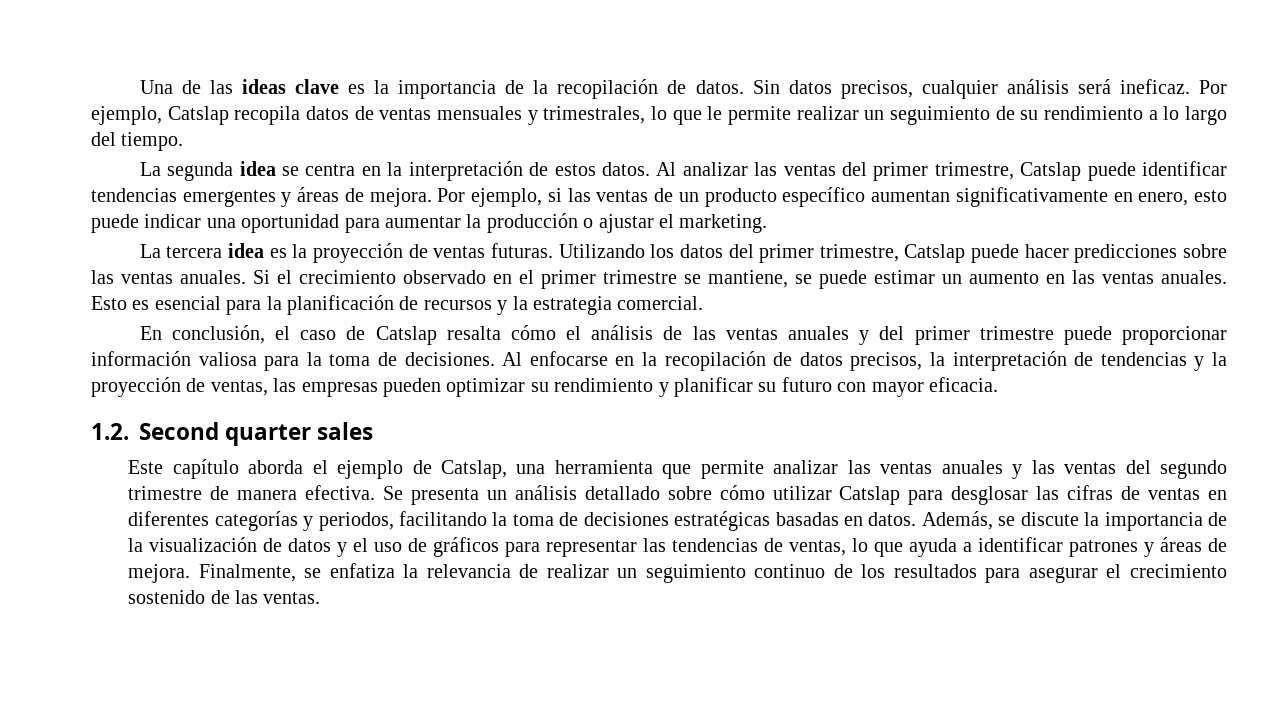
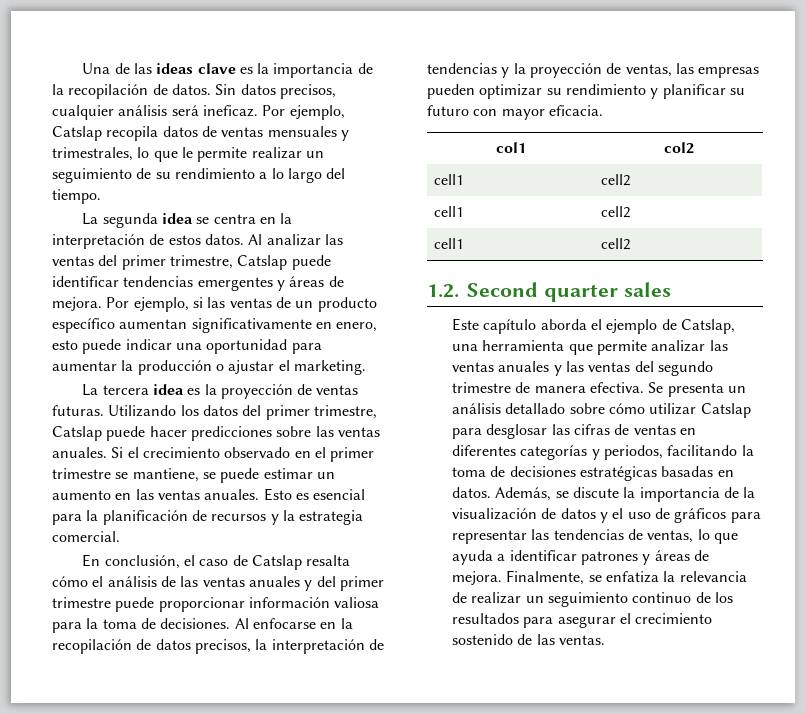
+ col1 | col2
+ cell1 | cell2
+ cell1 | cell2
+ cell1 | cell2

